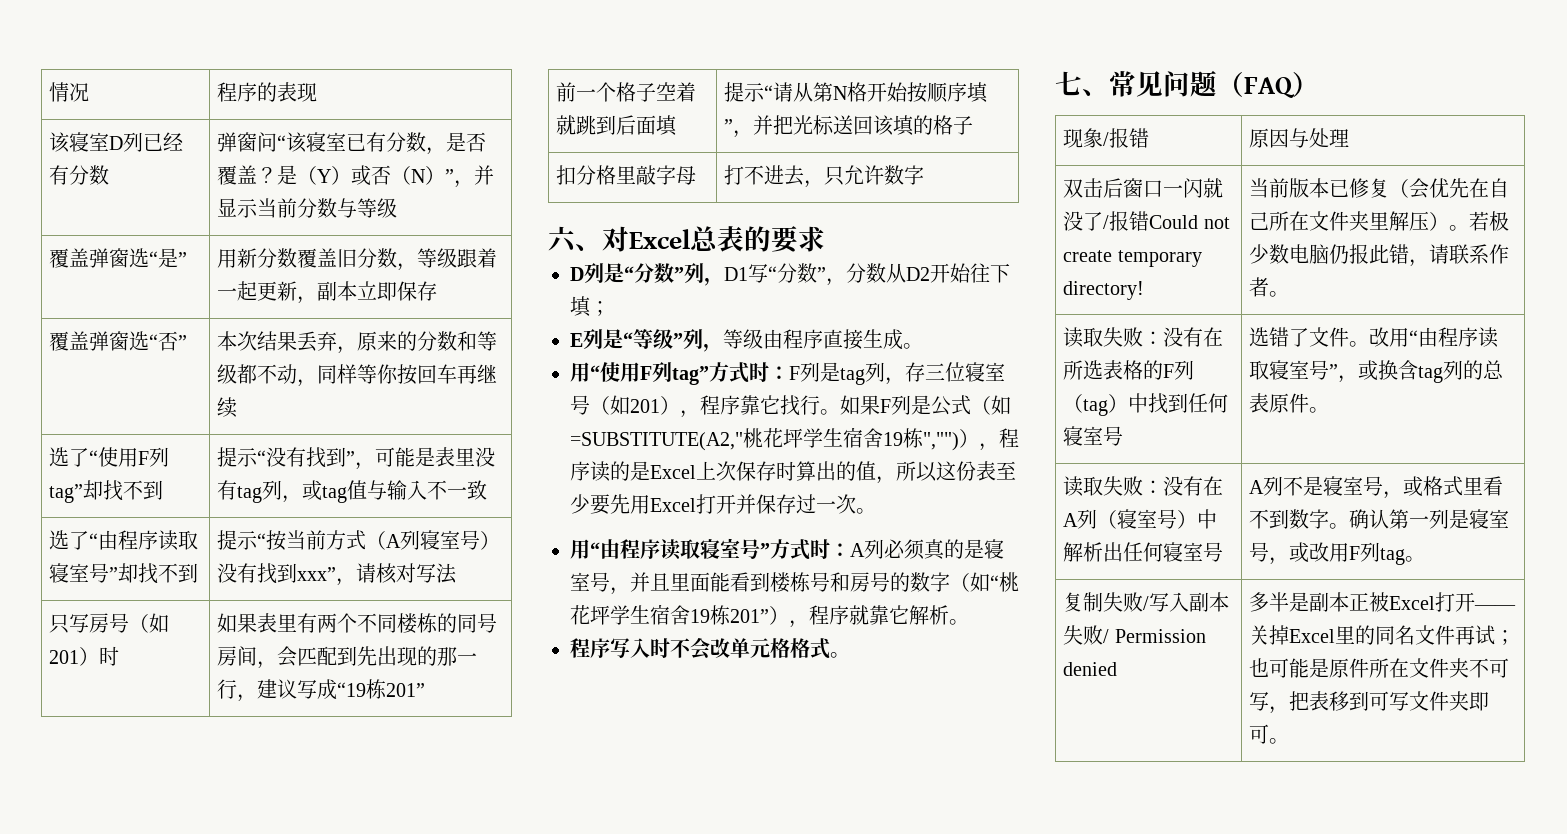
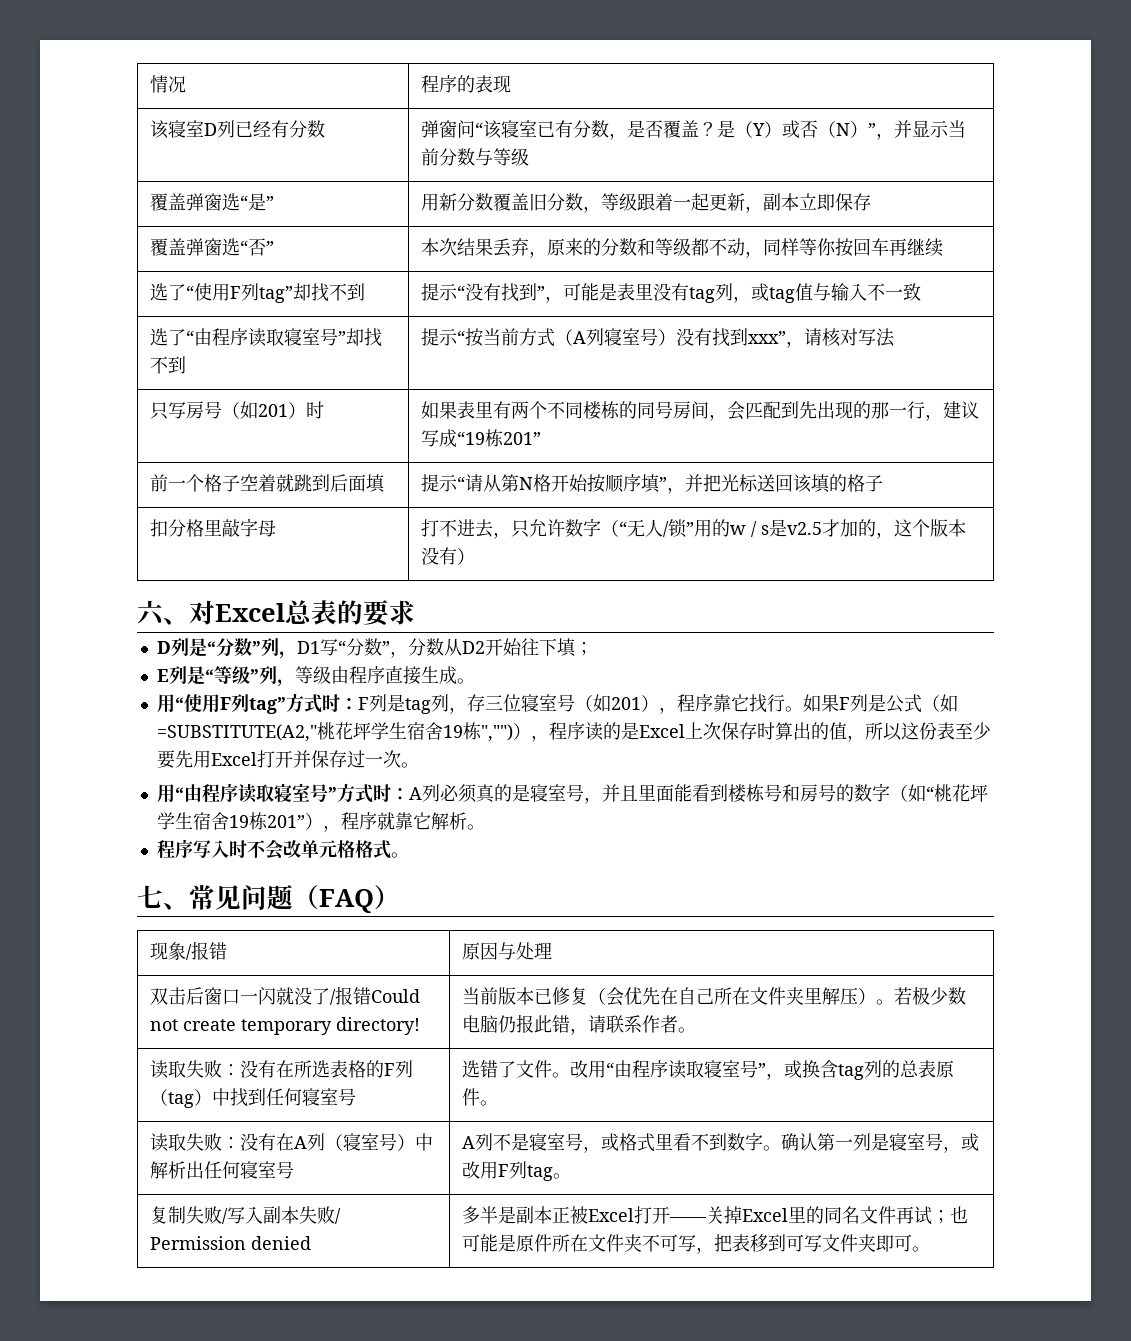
- 扣分格里敲字母 | 打不进去，只允许数字
+ 扣分格里敲字母 | 打不进去，只允许数字（“无人/锁”用的w / s是v2.5才加的，这个版本没有）

